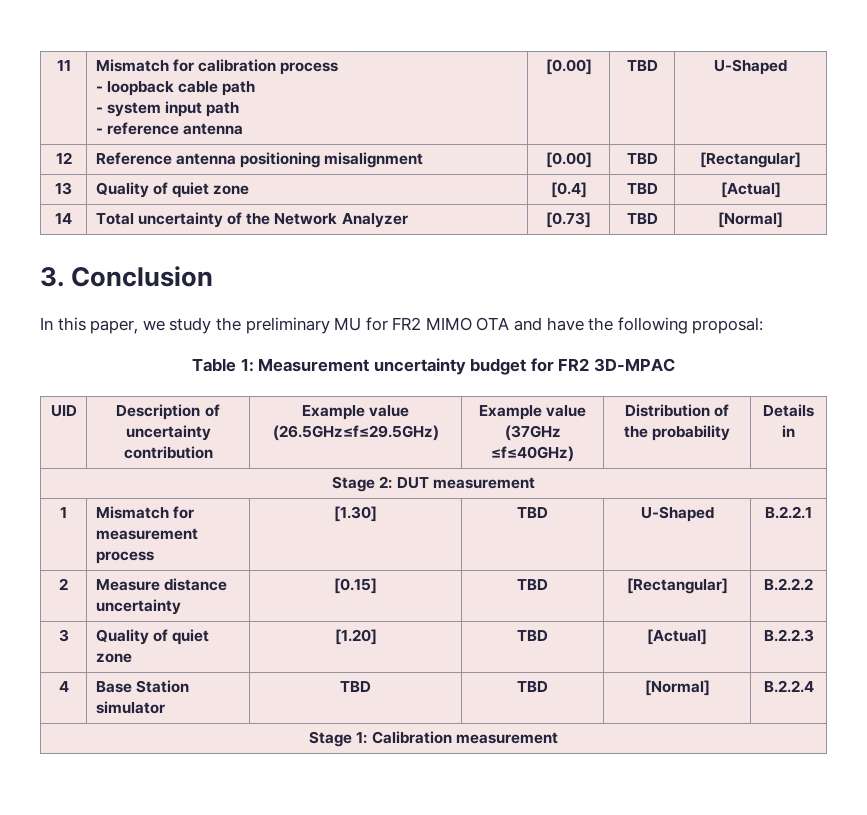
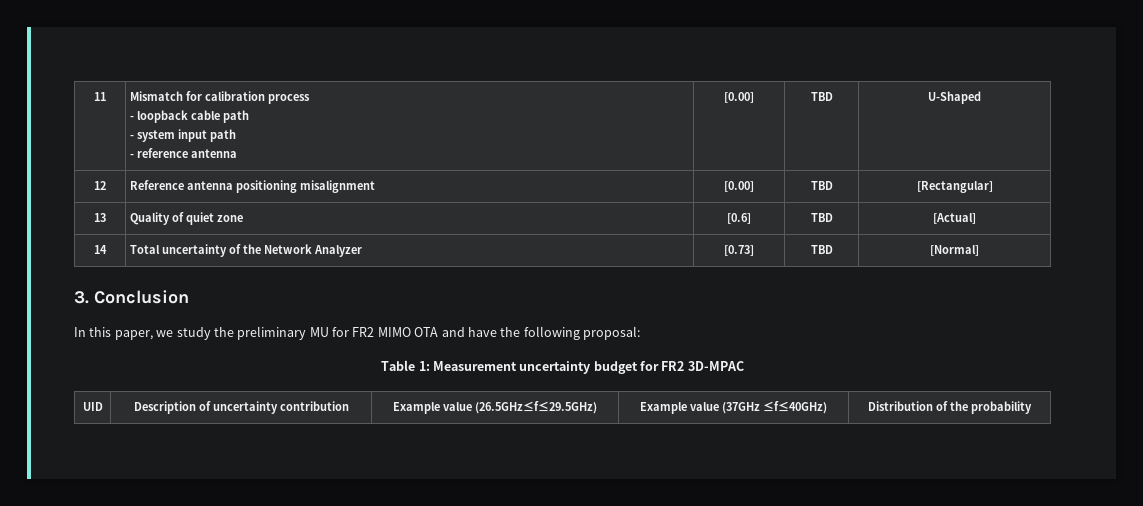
- 13 | Quality of quiet zone | [0.4] | TBD | [Actual]
+ 13 | Quality of quiet zone | [0.6] | TBD | [Actual]
- UID | Description of uncertainty contribution | Example value (26.5GHz≤f≤29.5GHz) | Example value (37GHz ≤f≤40GHz) | Distribution of the probability | Details in
- Stage 2: DUT measurement
- 1 | Mismatch for measurement process | [1.30] | TBD | U-Shaped | B.2.2.1
- 2 | Measure distance uncertainty | [0.15] | TBD | [Rectangular] | B.2.2.2
- 3 | Quality of quiet zone | [1.20] | TBD | [Actual] | B.2.2.3
- 4 | Base Station simulator | TBD | TBD | [Normal] | B.2.2.4
- Stage 1: Calibration measurement
+ UID | Description of uncertainty contribution | Example value (26.5GHz≤f≤29.5GHz) | Example value (37GHz ≤f≤40GHz) | Distribution of the probability

